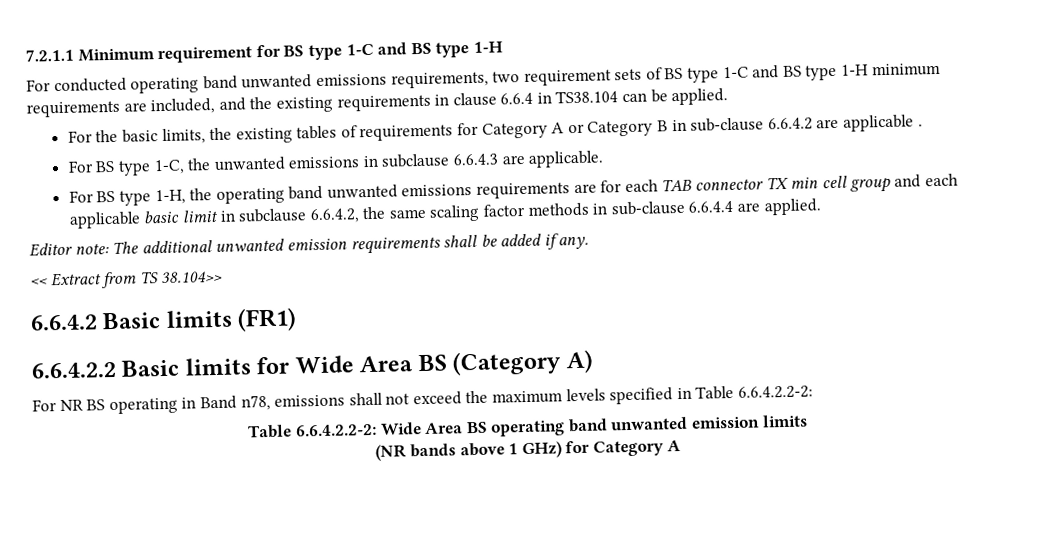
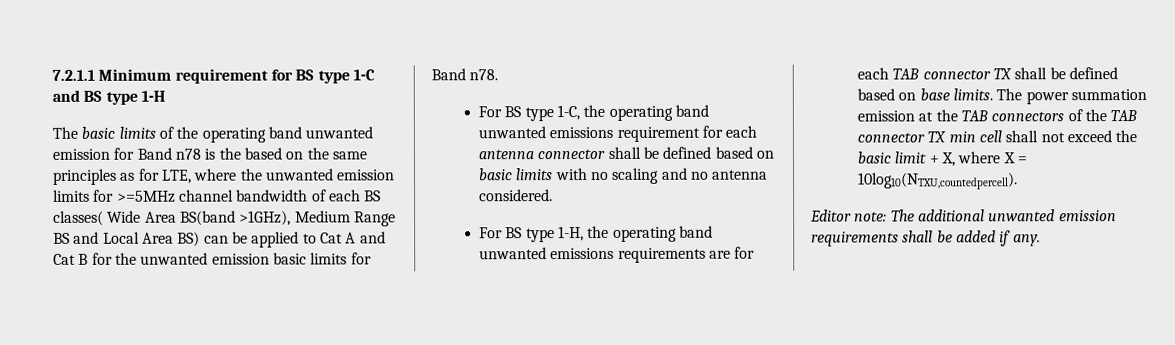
- For conducted operating band unwanted emissions requirements, two requirement sets of BS type 1-C and BS type 1-H minimum requirements are included, and the existing requirements in clause 6.6.4 in TS38.104 can be applied.
- For the basic limits, the existing tables of requirements for Category A or Category B in sub-clause 6.6.4.2 are applicable .
+ The basic limits of the operating band unwanted emission for Band n78 is the based on the same principles as for LTE, where the unwanted emission limits for >=5MHz channel bandwidth of each BS classes( Wide Area BS(band >1GHz), Medium Range BS and Local Area BS) can be applied to Cat A and Cat B for the unwanted emission basic limits for Band n78.
- For BS type 1-C, the unwanted emissions in subclause 6.6.4.3 are applicable.
+ For BS type 1-C, the operating band unwanted emissions requirement for each antenna connector shall be defined based on basic limits with no scaling and no antenna considered.
- For BS type 1-H, the operating band unwanted emissions requirements are for each TAB connector TX min cell group and each applicable basic limit in subclause 6.6.4.2, the same scaling factor methods in sub-clause 6.6.4.4 are applied.
+ For BS type 1-H, the operating band unwanted emissions requirements are for each TAB connector TX shall be defined based on base limits. The power summation emission at the TAB connectors of the TAB connector TX min cell shall not exceed the basic limit + X, where X = 10log10(NTXU,countedpercell).
- << Extract from TS 38.104>>
- 6.6.4.2 Basic limits (FR1)
- 6.6.4.2.2 Basic limits for Wide Area BS (Category A)
- For NR BS operating in Band n78, emissions shall not exceed the maximum levels specified in Table 6.6.4.2.2-2:
- Table 6.6.4.2.2-2: Wide Area BS operating band unwanted emission limits
- (NR bands above 1 GHz) for Category A

